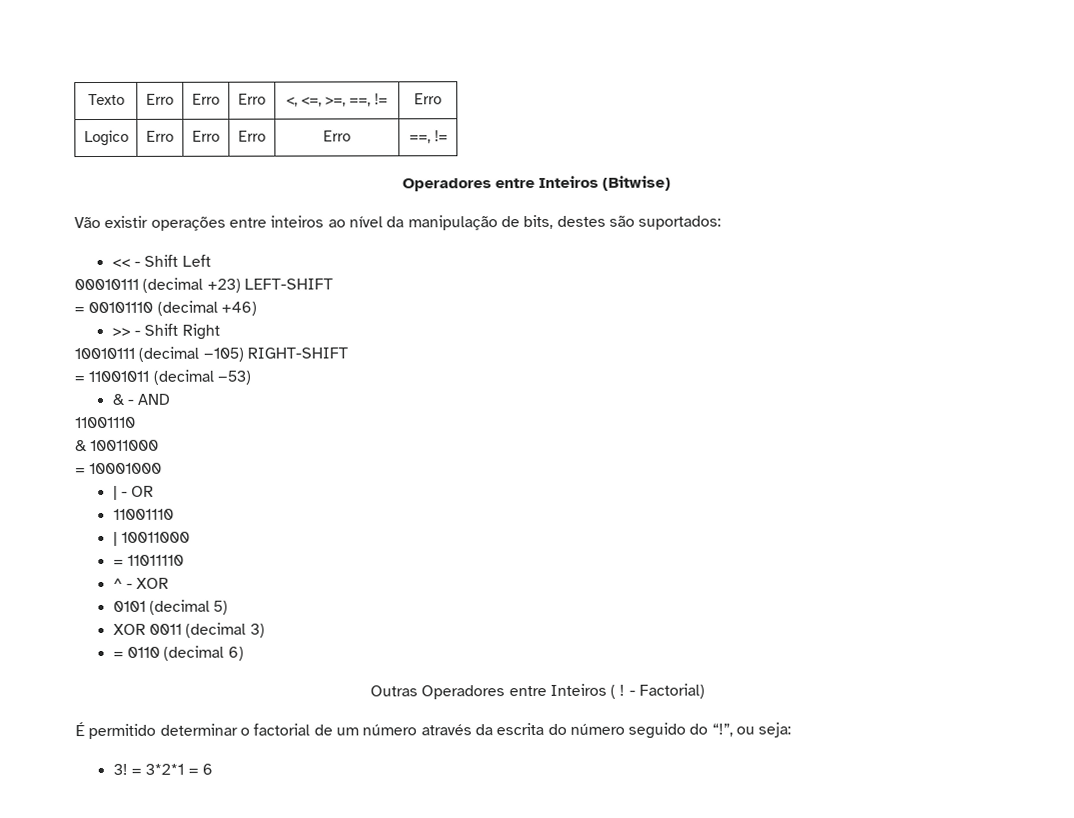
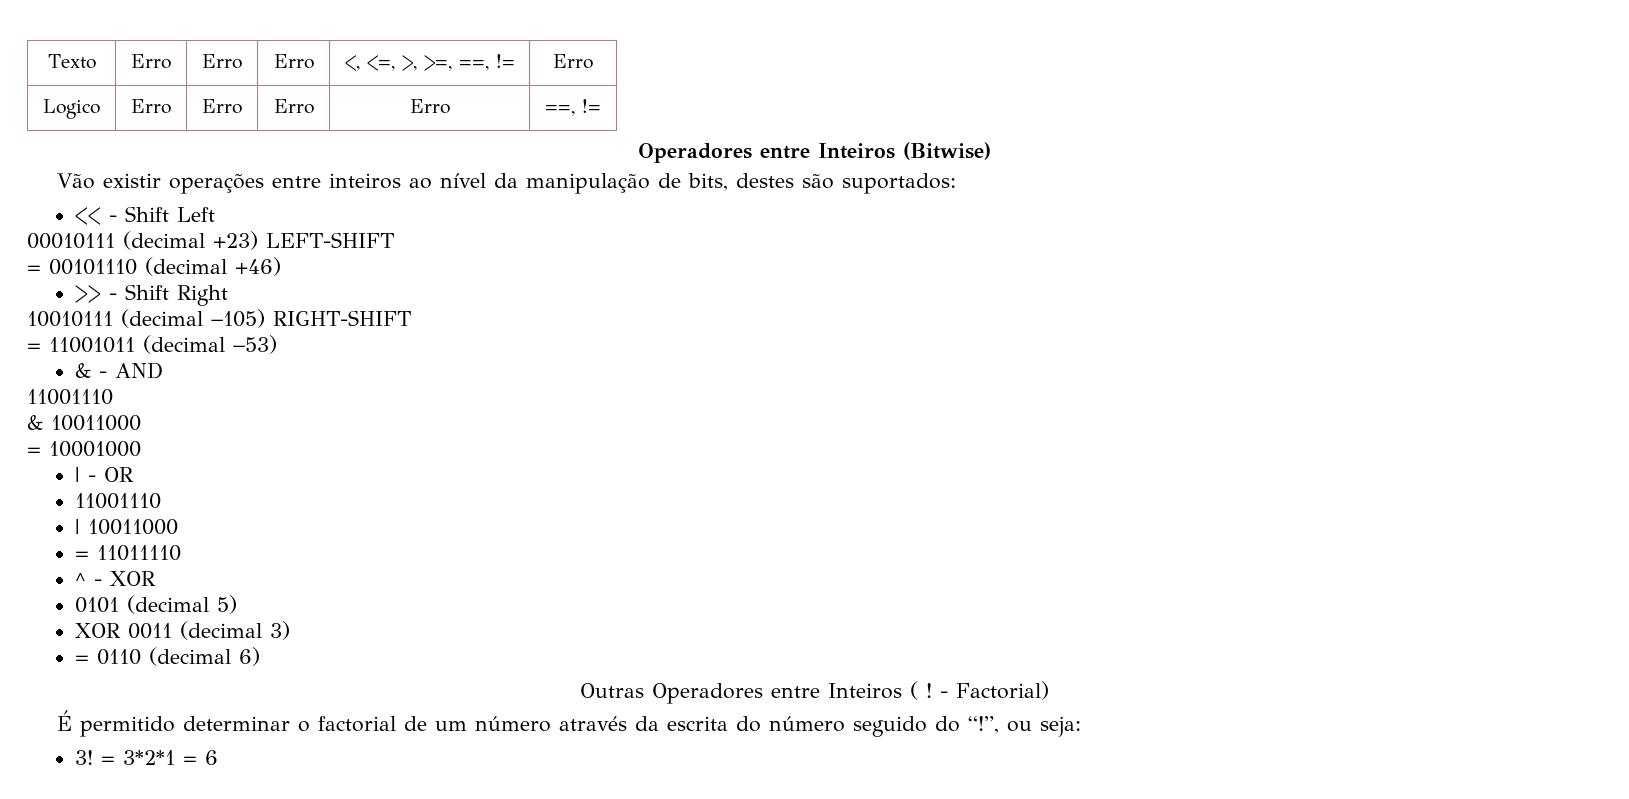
- Texto | Erro | Erro | Erro | <, <=, >=, ==, != | Erro
+ Texto | Erro | Erro | Erro | <, <=, >, >=, ==, != | Erro

